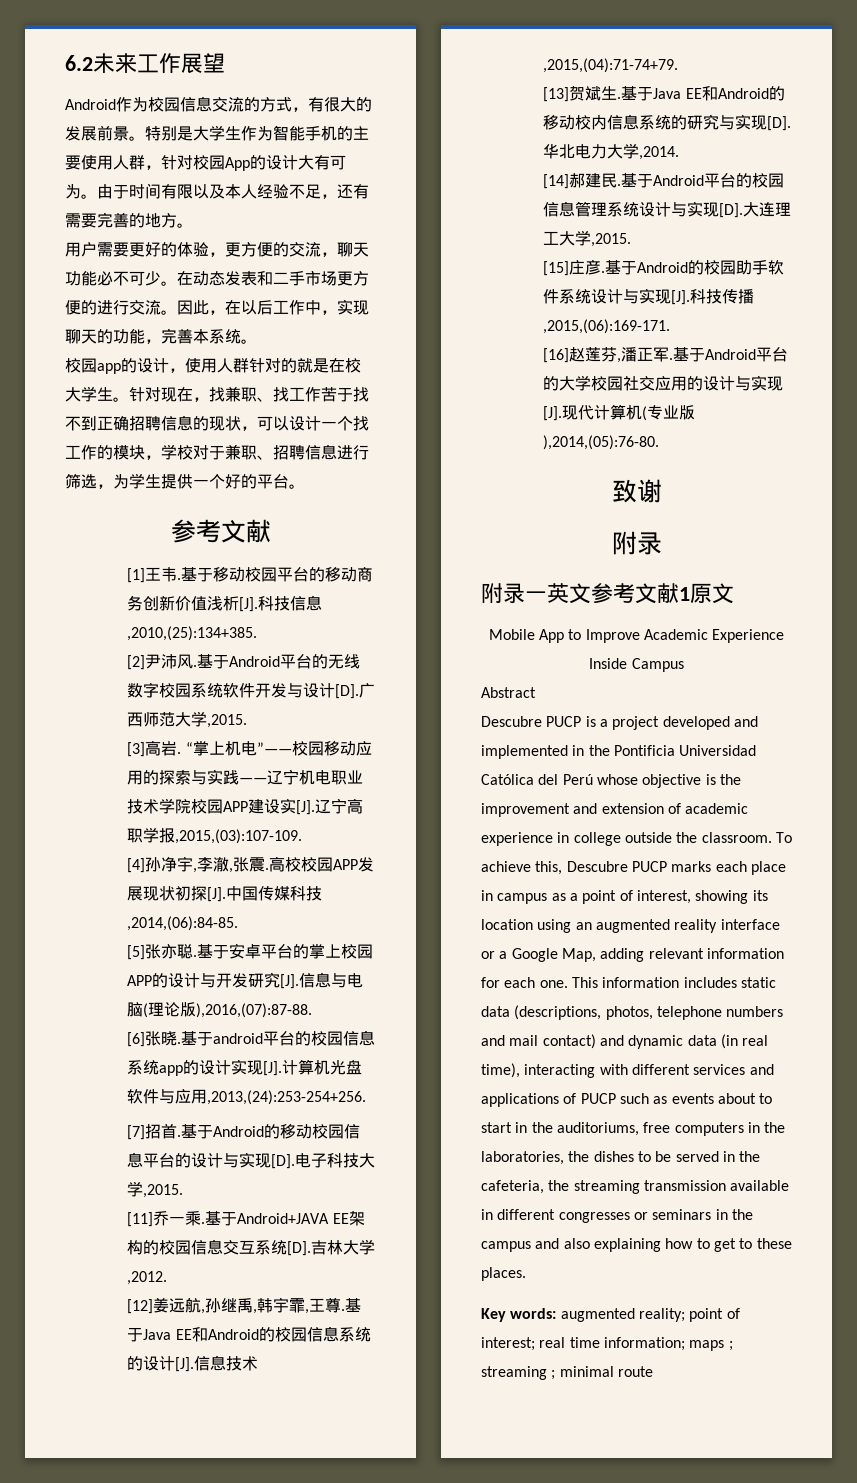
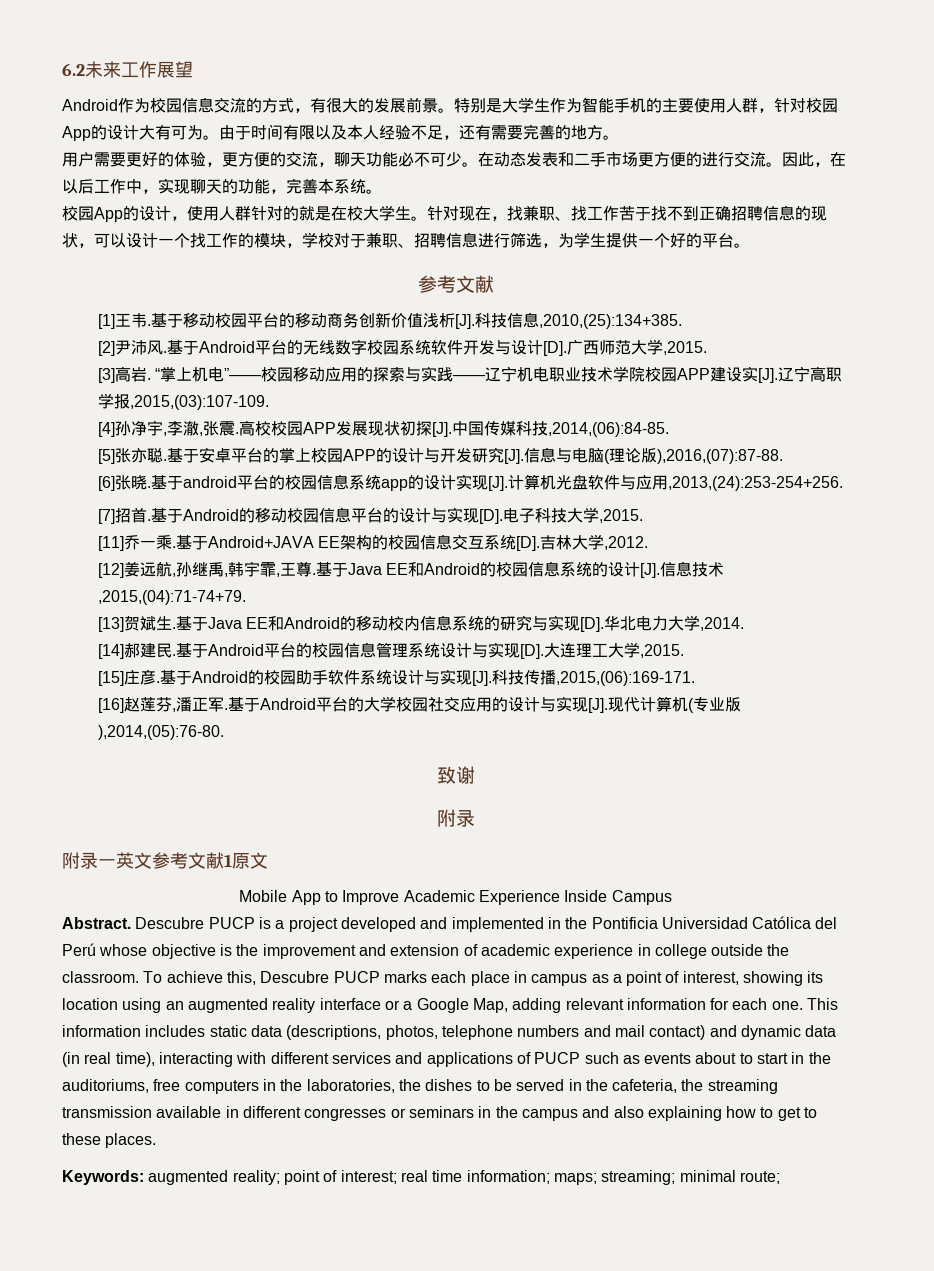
- 校园app的设计，使用人群针对的就是在校大学生。
+ 校园App的设计，使用人群针对的就是在校大学生。
- Abstract
- Descubre PUCP is a project developed and implemented in the Pontificia Universidad Católica del Perú whose objective is the improvement and extension of academic experience in college outside the classroom.
+ Abstract. Descubre PUCP is a project developed and implemented in the Pontificia Universidad Católica del Perú whose objective is the improvement and extension of academic experience in college outside the classroom.
- Key words: augmented reality; point of interest; real time information; maps ; streaming ; minimal route
+ Keywords: augmented reality; point of interest; real time information; maps; streaming; minimal route;

